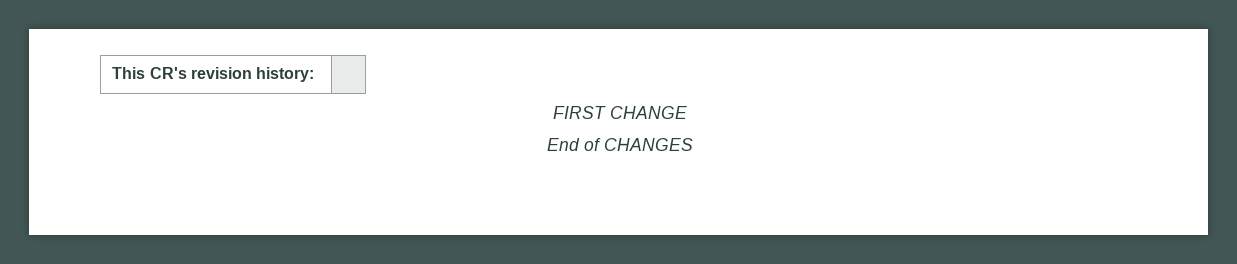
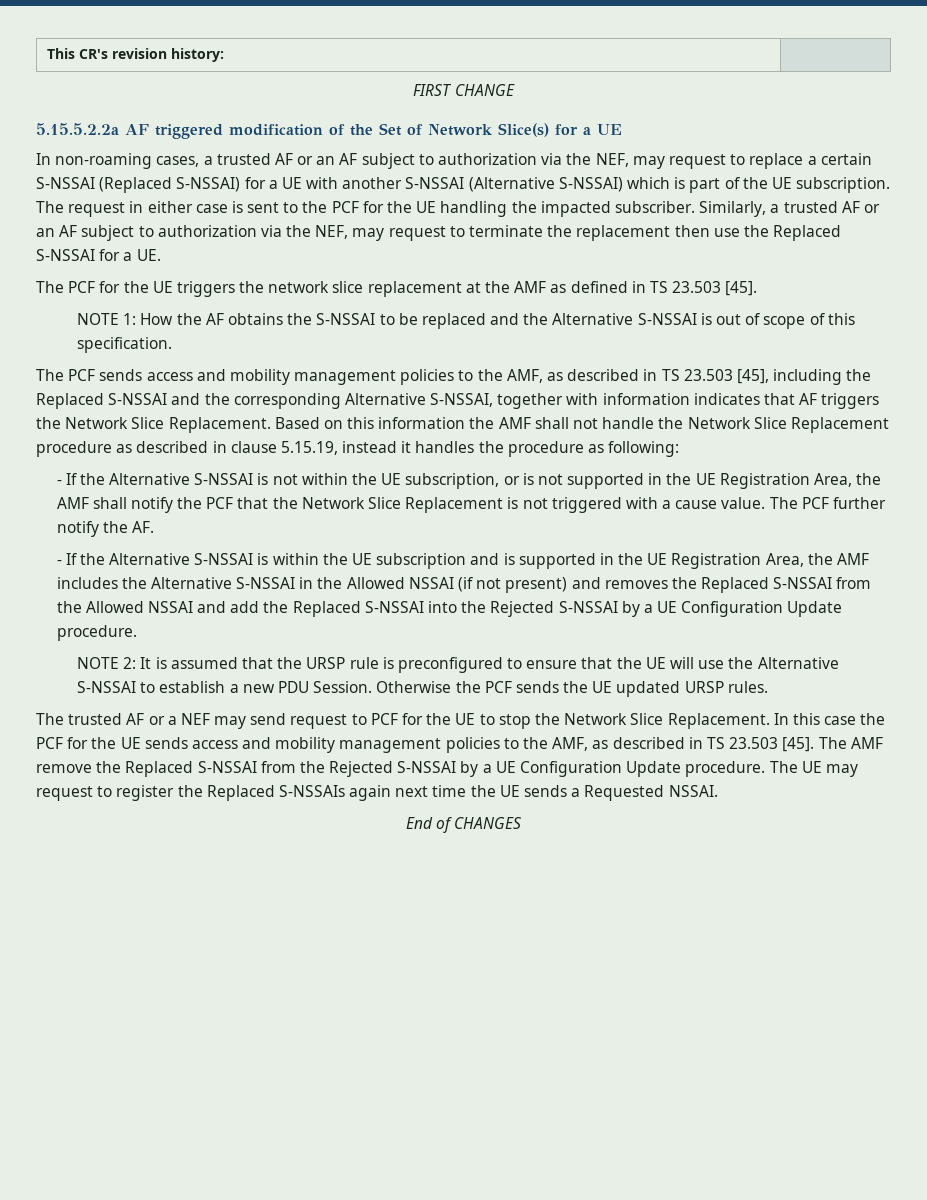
+ 5.15.5.2.2a AF triggered modification of the Set of Network Slice(s) for a UE
+ In non-roaming cases, a trusted AF or an AF subject to authorization via the NEF, may request to replace a certain S-NSSAI (Replaced S-NSSAI) for a UE with another S-NSSAI (Alternative S-NSSAI) which is part of the UE subscription. The request in either case is sent to the PCF for the UE handling the impacted subscriber. Similarly, a trusted AF or an AF subject to authorization via the NEF, may request to terminate the replacement then use the Replaced S-NSSAI for a UE.
+ The PCF for the UE triggers the network slice replacement at the AMF as defined in TS 23.503 [45].
+ NOTE 1: How the AF obtains the S-NSSAI to be replaced and the Alternative S-NSSAI is out of scope of this specification.
+ The PCF sends access and mobility management policies to the AMF, as described in TS 23.503 [45], including the Replaced S-NSSAI and the corresponding Alternative S-NSSAI, together with information indicates that AF triggers the Network Slice Replacement. Based on this information the AMF shall not handle the Network Slice Replacement procedure as described in clause 5.15.19, instead it handles the procedure as following:
+ - If the Alternative S-NSSAI is not within the UE subscription, or is not supported in the UE Registration Area, the AMF shall notify the PCF that the Network Slice Replacement is not triggered with a cause value. The PCF further notify the AF.
+ - If the Alternative S-NSSAI is within the UE subscription and is supported in the UE Registration Area, the AMF includes the Alternative S-NSSAI in the Allowed NSSAI (if not present) and removes the Replaced S-NSSAI from the Allowed NSSAI and add the Replaced S-NSSAI into the Rejected S-NSSAI by a UE Configuration Update procedure.
+ NOTE 2: It is assumed that the URSP rule is preconfigured to ensure that the UE will use the Alternative S-NSSAI to establish a new PDU Session. Otherwise the PCF sends the UE updated URSP rules.
+ The trusted AF or a NEF may send request to PCF for the UE to stop the Network Slice Replacement. In this case the PCF for the UE sends access and mobility management policies to the AMF, as described in TS 23.503 [45]. The AMF remove the Replaced S-NSSAI from the Rejected S-NSSAI by a UE Configuration Update procedure. The UE may request to register the Replaced S-NSSAIs again next time the UE sends a Requested NSSAI.

